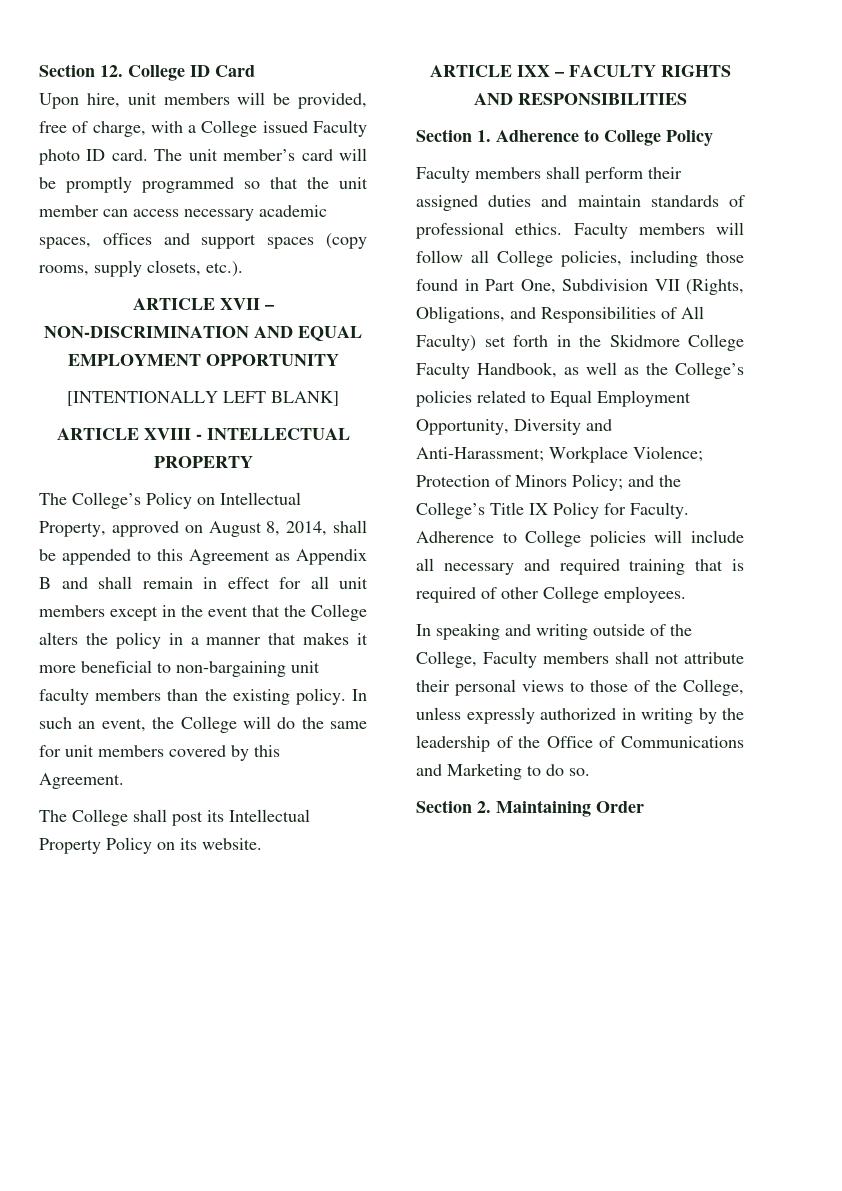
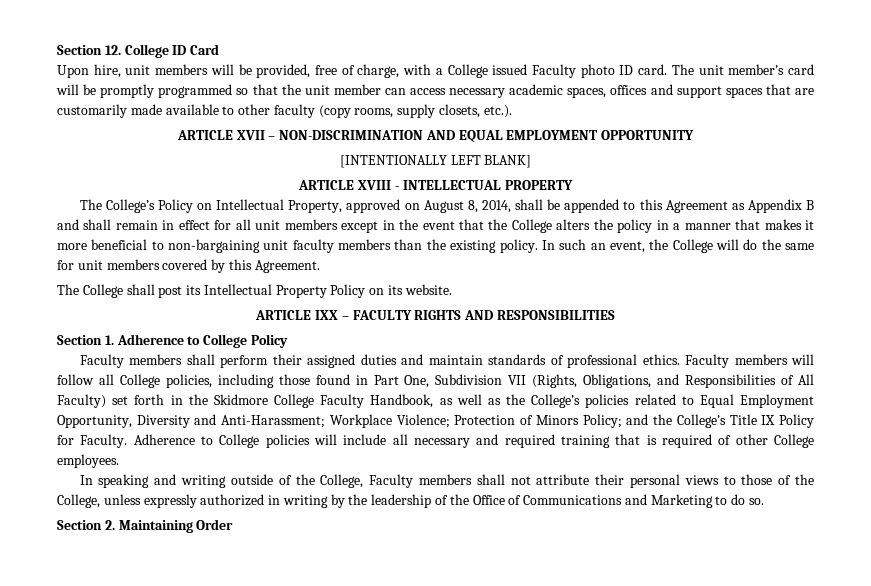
- The unit member’s card will be promptly programmed so that the unit member can access necessary academic spaces, offices and support spaces (copy rooms, supply closets, etc.).
+ The unit member’s card will be promptly programmed so that the unit member can access necessary academic spaces, offices and support spaces that are customarily made available to other faculty (copy rooms, supply closets, etc.).

